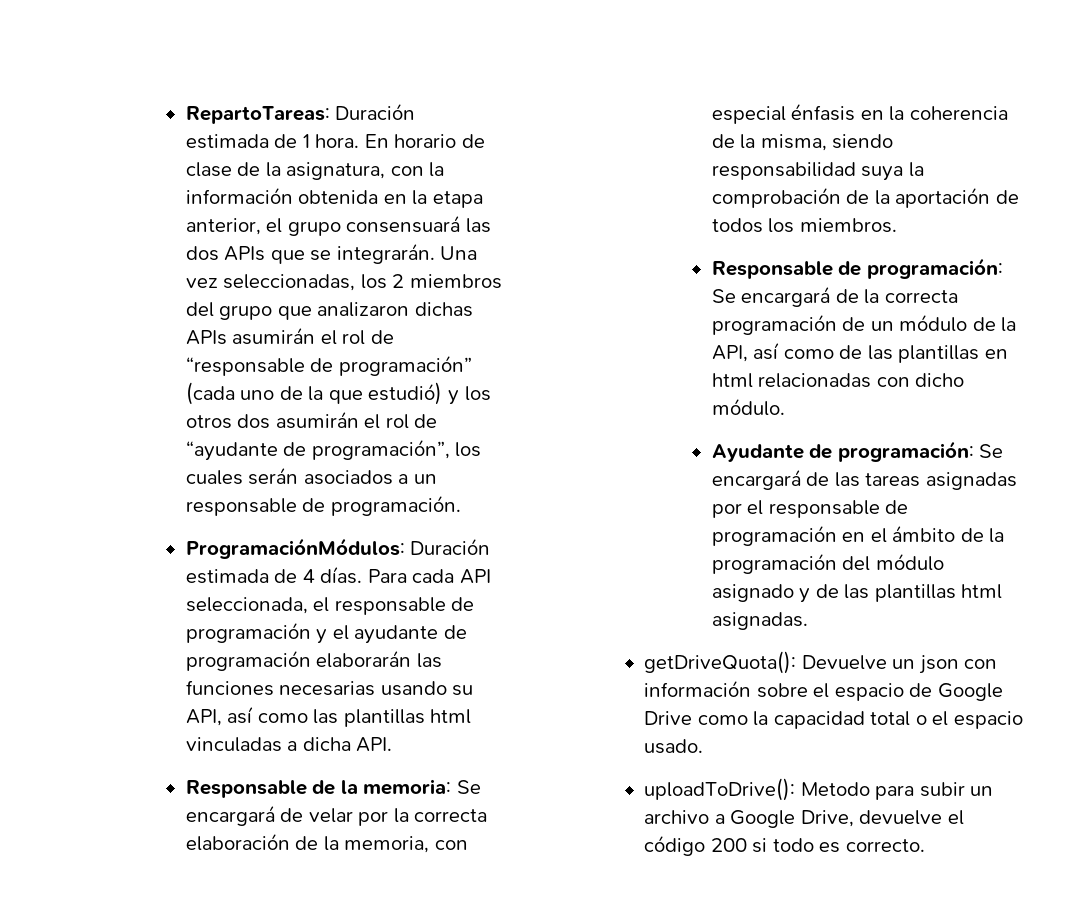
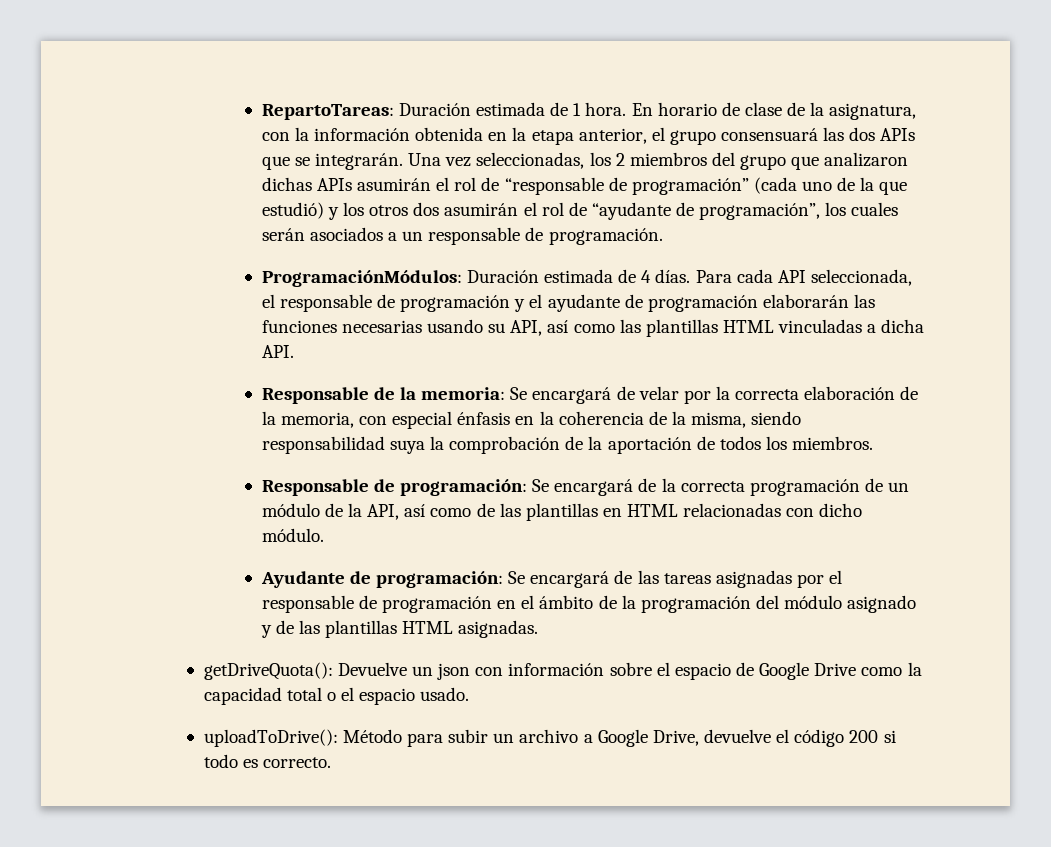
- Para cada API seleccionada, el responsable de programación y el ayudante de programación elaborarán las funciones necesarias usando su API, así como las plantillas html vinculadas a dicha API.
+ Para cada API seleccionada, el responsable de programación y el ayudante de programación elaborarán las funciones necesarias usando su API, así como las plantillas HTML vinculadas a dicha API.
- Responsable de programación: Se encargará de la correcta programación de un módulo de la API, así como de las plantillas en html relacionadas con dicho módulo.
+ Responsable de programación: Se encargará de la correcta programación de un módulo de la API, así como de las plantillas en HTML relacionadas con dicho módulo.
- Ayudante de programación: Se encargará de las tareas asignadas por el responsable de programación en el ámbito de la programación del módulo asignado y de las plantillas html asignadas.
+ Ayudante de programación: Se encargará de las tareas asignadas por el responsable de programación en el ámbito de la programación del módulo asignado y de las plantillas HTML asignadas.
- uploadToDrive(): Metodo para subir un archivo a Google Drive, devuelve el código 200 si todo es correcto.
+ uploadToDrive(): Método para subir un archivo a Google Drive, devuelve el código 200 si todo es correcto.

